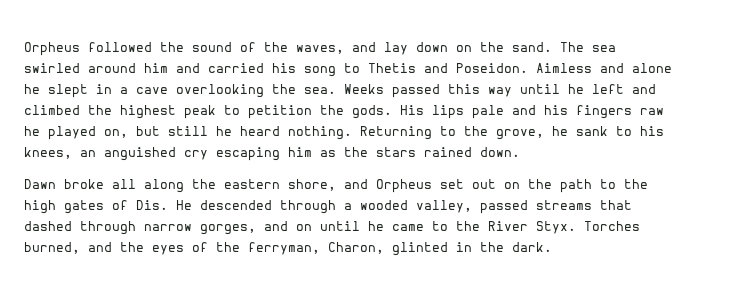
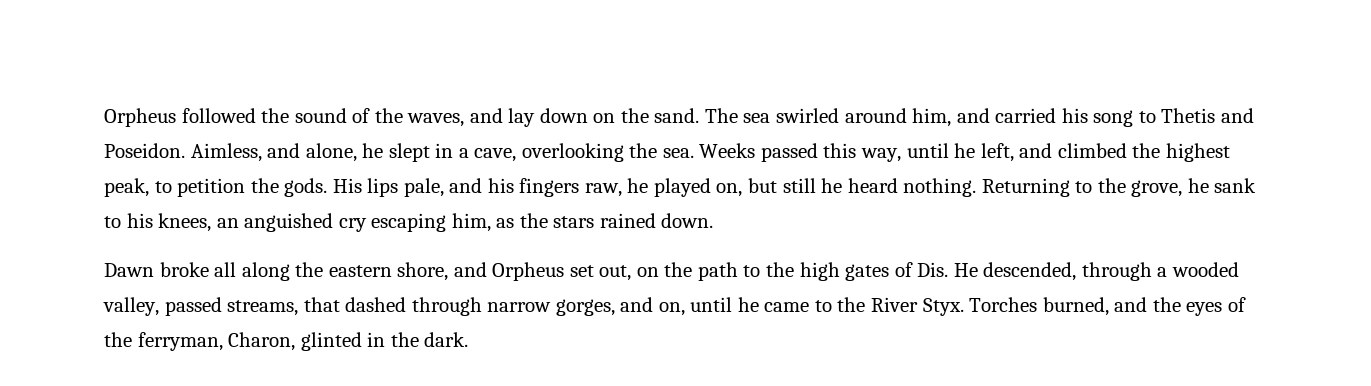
- The sea swirled around him and carried his song to Thetis and Poseidon.
+ The sea swirled around him, and carried his song to Thetis and Poseidon.
- Aimless and alone he slept in a cave overlooking the sea.
+ Aimless, and alone, he slept in a cave, overlooking the sea.
- Weeks passed this way until he left and climbed the highest peak to petition the gods.
+ Weeks passed this way, until he left, and climbed the highest peak, to petition the gods.
- His lips pale and his fingers raw he played on, but still he heard nothing.
+ His lips pale, and his fingers raw, he played on, but still he heard nothing.
- Returning to the grove, he sank to his knees, an anguished cry escaping him as the stars rained down.
+ Returning to the grove, he sank to his knees, an anguished cry escaping him, as the stars rained down.
- Dawn broke all along the eastern shore, and Orpheus set out on the path to the high gates of Dis. He descended through a wooded valley, passed streams that dashed through narrow gorges, and on until he came to the River Styx.
+ Dawn broke all along the eastern shore, and Orpheus set out, on the path to the high gates of Dis. He descended, through a wooded valley, passed streams, that dashed through narrow gorges, and on, until he came to the River Styx.

